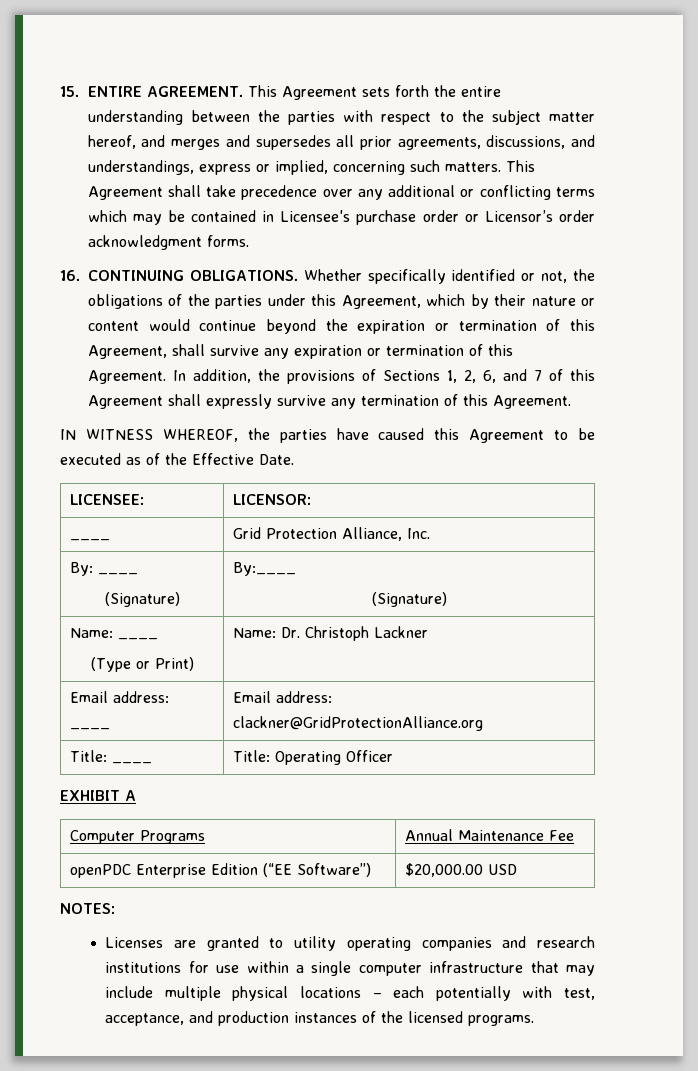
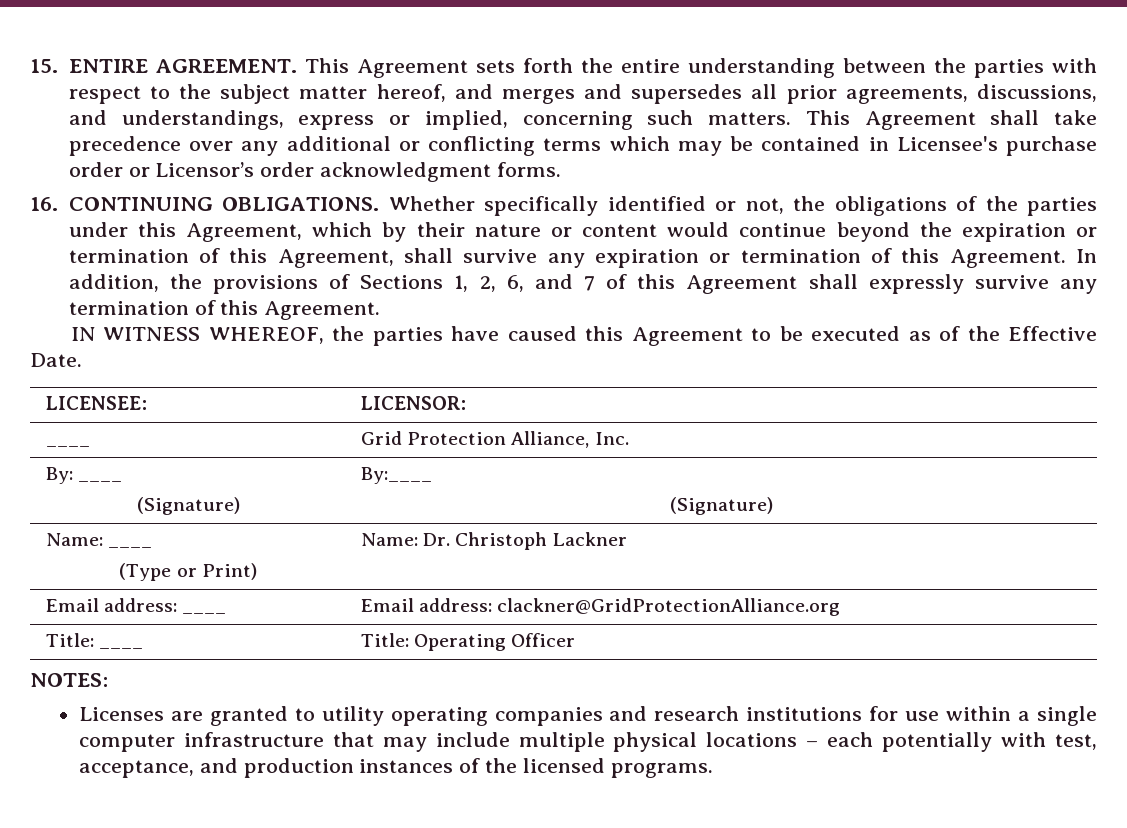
- EXHIBIT A
- Computer Programs | Annual Maintenance Fee
- openPDC Enterprise Edition (“EE Software”) | $20,000.00 USD

